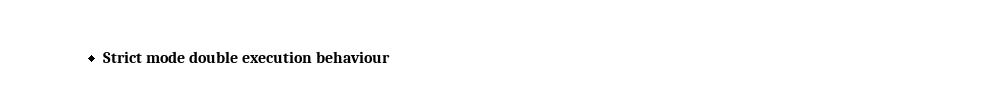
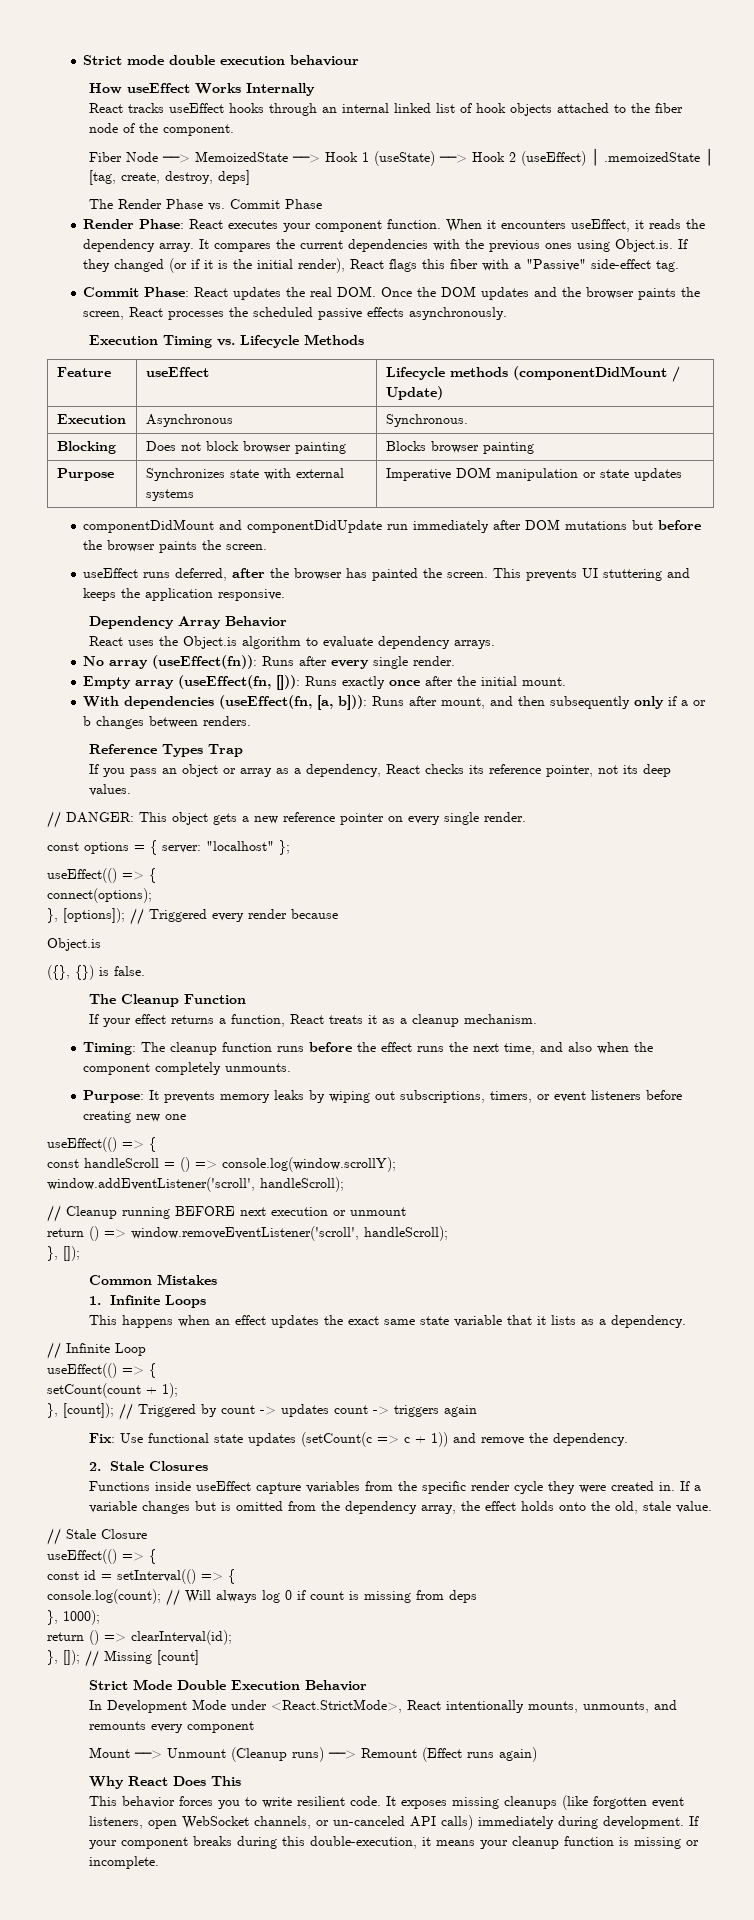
+ How useEffect Works Internally
+ React tracks useEffect hooks through an internal linked list of hook objects attached to the fiber node of the component.
+ Fiber Node ──> MemoizedState ──> Hook 1 (useState) ──> Hook 2 (useEffect) │ .memoizedState │ [tag, create, destroy, deps]
+ The Render Phase vs. Commit Phase
+ Render Phase: React executes your component function. When it encounters useEffect, it reads the dependency array. It compares the current dependencies with the previous ones using Object.is. If they changed (or if it is the initial render), React flags this fiber with a "Passive" side-effect tag.
+ Commit Phase: React updates the real DOM. Once the DOM updates and the browser paints the screen, React processes the scheduled passive effects asynchronously.
+ Execution Timing vs. Lifecycle Methods
+ Feature | useEffect | Lifecycle methods (componentDidMount / Update)
+ Execution | Asynchronous | Synchronous.
+ Blocking | Does not block browser painting | Blocks browser painting
+ Purpose | Synchronizes state with external systems | Imperative DOM manipulation or state updates
+ componentDidMount and componentDidUpdate run immediately after DOM mutations but before the browser paints the screen.
+ useEffect runs deferred, after the browser has painted the screen. This prevents UI stuttering and keeps the application responsive.
+ Dependency Array Behavior
+ React uses the Object.is algorithm to evaluate dependency arrays.
+ No array (useEffect(fn)): Runs after every single render.
+ Empty array (useEffect(fn, [])): Runs exactly once after the initial mount.
+ With dependencies (useEffect(fn, [a, b])): Runs after mount, and then subsequently only if a or b changes between renders.
+ Reference Types Trap
+ If you pass an object or array as a dependency, React checks its reference pointer, not its deep values.
+ // DANGER: This object gets a new reference pointer on every single render.
+ const options = { server: "localhost" };
+ useEffect(() => {
+ connect(options);
+ }, [options]); // Triggered every render because
+ Object.is
+ ({}, {}) is false.
+ The Cleanup Function
+ If your effect returns a function, React treats it as a cleanup mechanism.
+ Timing: The cleanup function runs before the effect runs the next time, and also when the component completely unmounts.
+ Purpose: It prevents memory leaks by wiping out subscriptions, timers, or event listeners before creating new one
+ useEffect(() => {
+ const handleScroll = () => console.log(window.scrollY);
+ window.addEventListener('scroll', handleScroll);
+ // Cleanup running BEFORE next execution or unmount
+ return () => window.removeEventListener('scroll', handleScroll);
+ }, []);
+ Common Mistakes
+ 1. Infinite Loops
+ This happens when an effect updates the exact same state variable that it lists as a dependency.
+ // Infinite Loop
+ useEffect(() => {
+ setCount(count + 1);
+ }, [count]); // Triggered by count -> updates count -> triggers again
+ Fix: Use functional state updates (setCount(c => c + 1)) and remove the dependency.
+ 2. Stale Closures
+ Functions inside useEffect capture variables from the specific render cycle they were created in. If a variable changes but is omitted from the dependency array, the effect holds onto the old, stale value.
+ // Stale Closure
+ useEffect(() => {
+ const id = setInterval(() => {
+ console.log(count); // Will always log 0 if count is missing from deps
+ }, 1000);
+ return () => clearInterval(id);
+ }, []); // Missing [count]
+ Strict Mode Double Execution Behavior
+ In Development Mode under <React.StrictMode>, React intentionally mounts, unmounts, and remounts every component
+ Mount ──> Unmount (Cleanup runs) ──> Remount (Effect runs again)
+ Why React Does This
+ This behavior forces you to write resilient code. It exposes missing cleanups (like forgotten event listeners, open WebSocket channels, or un-canceled API calls) immediately during development. If your component breaks during this double-execution, it means your cleanup function is missing or incomplete.

